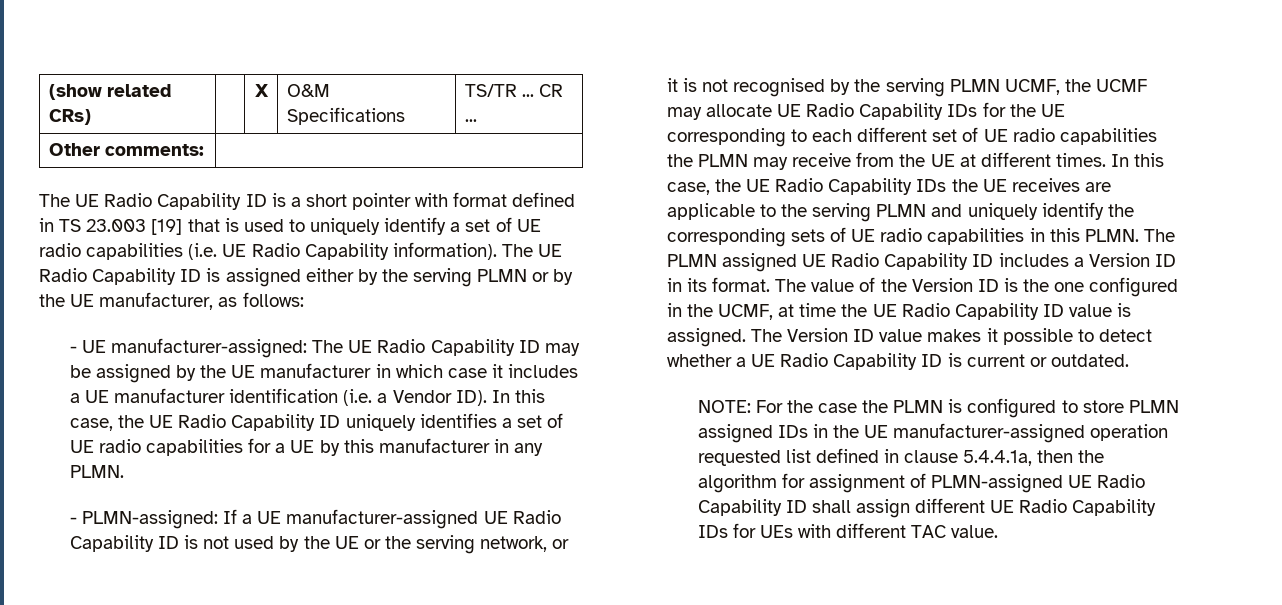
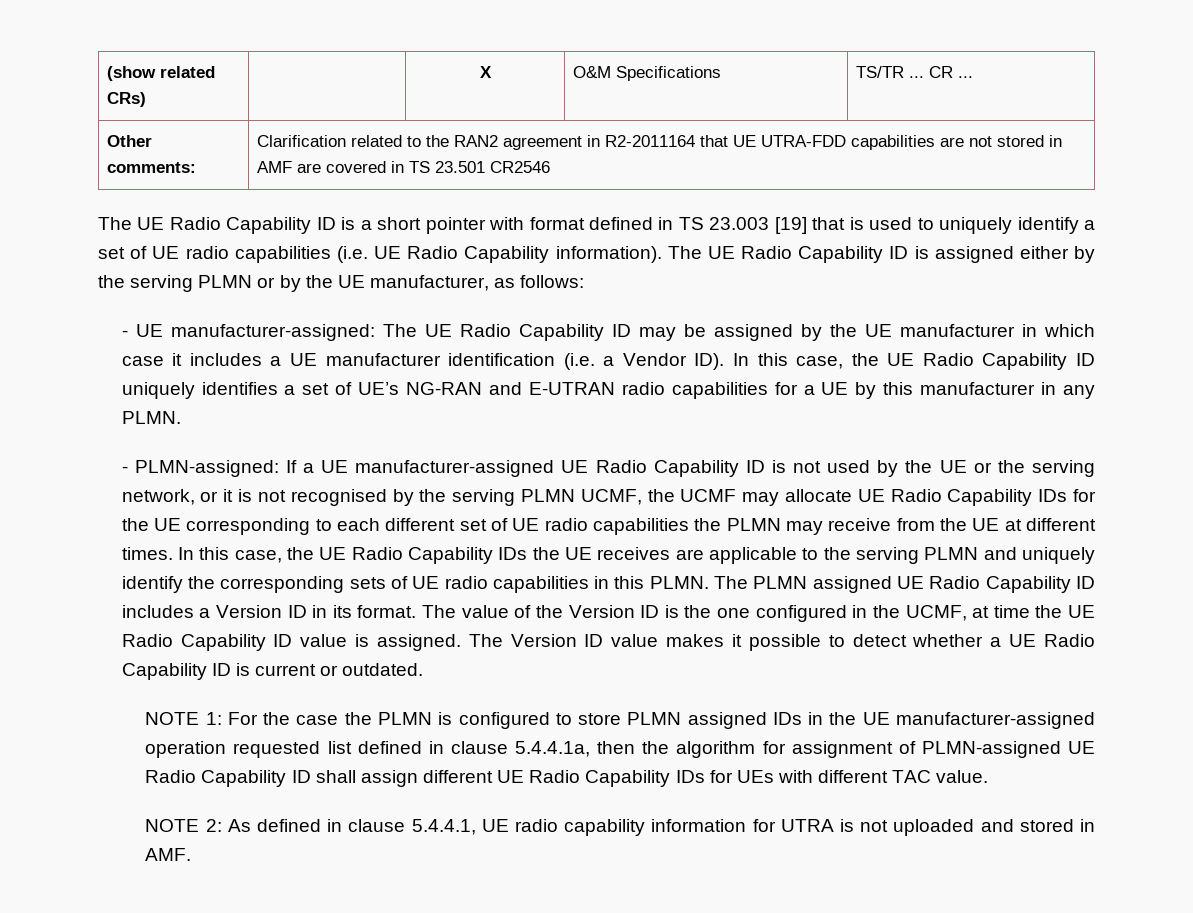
- Other comments: |
+ Other comments: | Clarification related to the RAN2 agreement in R2-2011164 that UE UTRA-FDD capabilities are not stored in AMF are covered in TS 23.501 CR2546
- - UE manufacturer-assigned: The UE Radio Capability ID may be assigned by the UE manufacturer in which case it includes a UE manufacturer identification (i.e. a Vendor ID). In this case, the UE Radio Capability ID uniquely identifies a set of UE radio capabilities for a UE by this manufacturer in any PLMN.
+ - UE manufacturer-assigned: The UE Radio Capability ID may be assigned by the UE manufacturer in which case it includes a UE manufacturer identification (i.e. a Vendor ID). In this case, the UE Radio Capability ID uniquely identifies a set of UE’s NG-RAN and E-UTRAN radio capabilities for a UE by this manufacturer in any PLMN.
- NOTE: For the case the PLMN is configured to store PLMN assigned IDs in the UE manufacturer-assigned operation requested list defined in clause 5.4.4.1a, then the algorithm for assignment of PLMN-assigned UE Radio Capability ID shall assign different UE Radio Capability IDs for UEs with different TAC value.
+ NOTE 1: For the case the PLMN is configured to store PLMN assigned IDs in the UE manufacturer-assigned operation requested list defined in clause 5.4.4.1a, then the algorithm for assignment of PLMN-assigned UE Radio Capability ID shall assign different UE Radio Capability IDs for UEs with different TAC value.
+ NOTE 2: As defined in clause 5.4.4.1, UE radio capability information for UTRA is not uploaded and stored in AMF.

